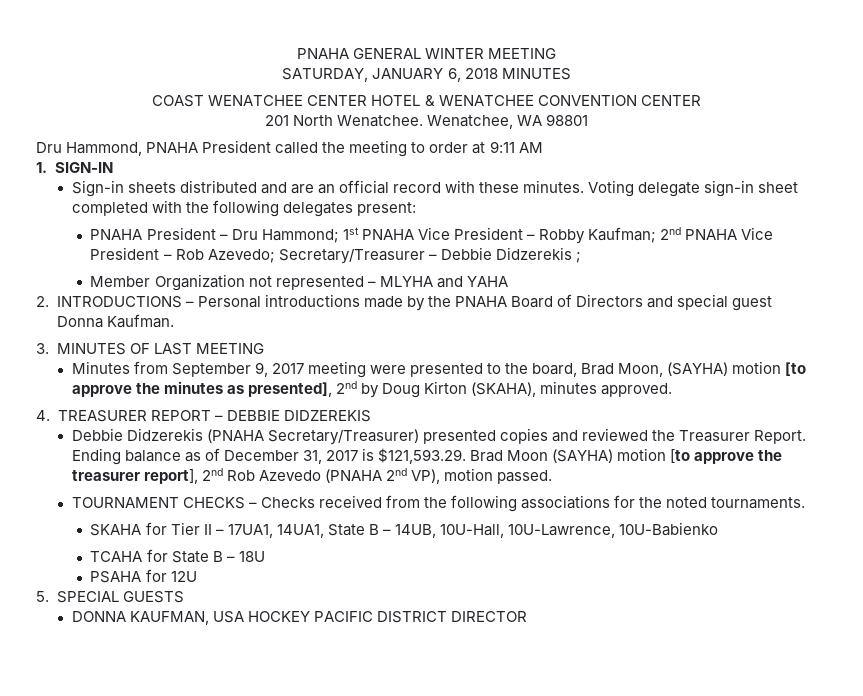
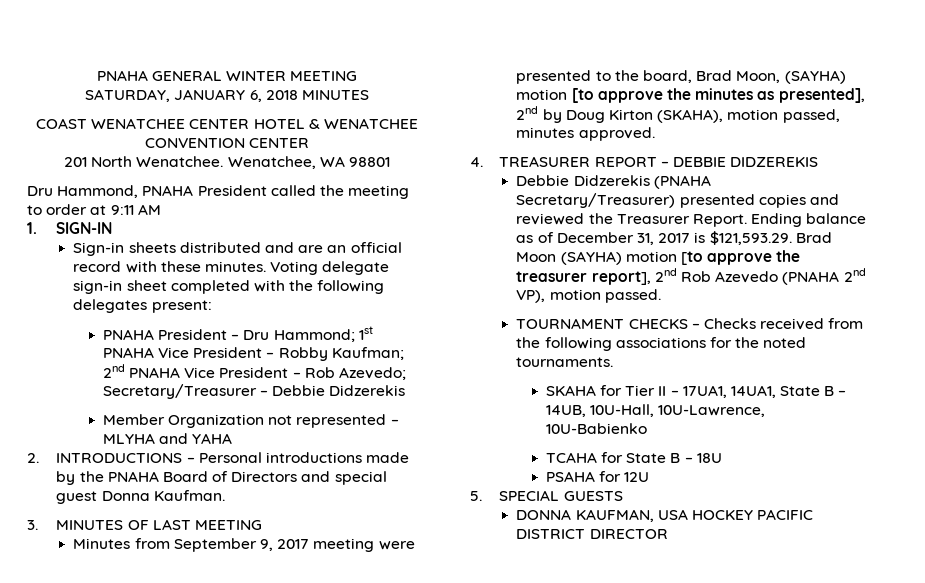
- PNAHA President – Dru Hammond; 1st PNAHA Vice President – Robby Kaufman; 2nd PNAHA Vice President – Rob Azevedo; Secretary/Treasurer – Debbie Didzerekis ;
+ PNAHA President – Dru Hammond; 1st PNAHA Vice President – Robby Kaufman; 2nd PNAHA Vice President – Rob Azevedo; Secretary/Treasurer – Debbie Didzerekis
- Minutes from September 9, 2017 meeting were presented to the board, Brad Moon, (SAYHA) motion [to approve the minutes as presented], 2nd by Doug Kirton (SKAHA), minutes approved.
+ Minutes from September 9, 2017 meeting were presented to the board, Brad Moon, (SAYHA) motion [to approve the minutes as presented], 2nd by Doug Kirton (SKAHA), motion passed, minutes approved.

